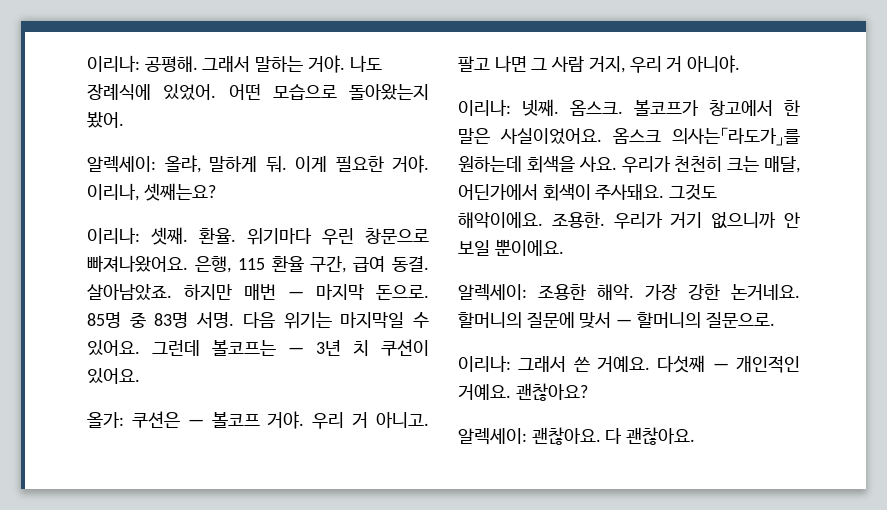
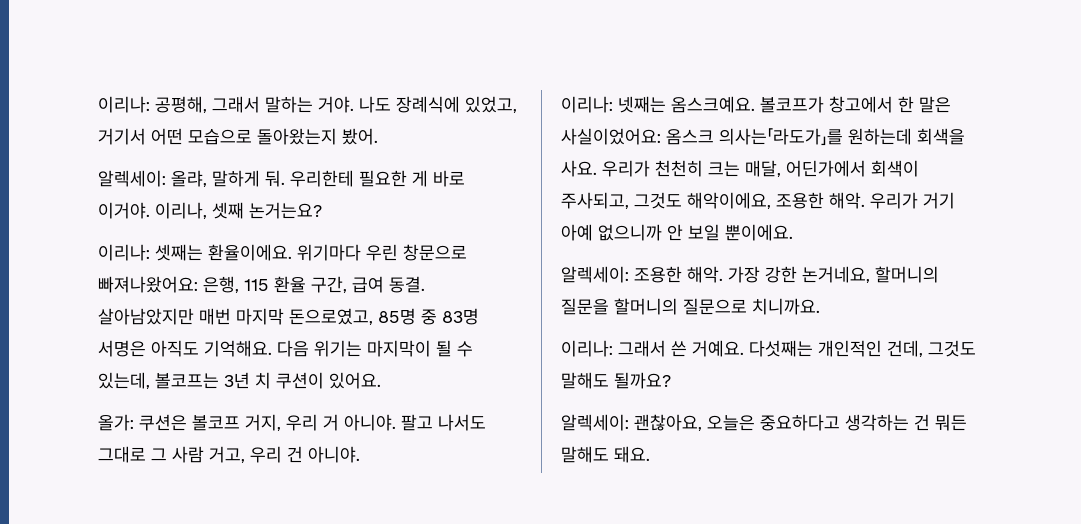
- 이리나: 공평해. 그래서 말하는 거야.
+ 이리나: 공평해, 그래서 말하는 거야.
- 나도 장례식에 있었어. 어떤 모습으로 돌아왔는지 봤어.
+ 나도 장례식에 있었고, 거기서 어떤 모습으로 돌아왔는지 봤어.
- 이게 필요한 거야. 이리나, 셋째는요?
- 이리나: 셋째. 환율.
+ 우리한테 필요한 게 바로 이거야. 이리나, 셋째 논거는요?
+ 이리나: 셋째는 환율이에요.
- 위기마다 우린 창문으로 빠져나왔어요. 은행, 115 환율 구간, 급여 동결.
+ 위기마다 우린 창문으로 빠져나왔어요: 은행, 115 환율 구간, 급여 동결.
- 살아남았죠. 하지만 매번 — 마지막 돈으로. 85명 중 83명 서명. 다음 위기는 마지막일 수 있어요. 그런데 볼코프는 — 3년 치 쿠션이 있어요.
+ 살아남았지만 매번 마지막 돈으로였고, 85명 중 83명 서명은 아직도 기억해요. 다음 위기는 마지막이 될 수 있는데, 볼코프는 3년 치 쿠션이 있어요.
- 올가: 쿠션은 — 볼코프 거야. 우리 거 아니고. 팔고 나면 그 사람 거지, 우리 거 아니야.
+ 올가: 쿠션은 볼코프 거지, 우리 거 아니야. 팔고 나서도 그대로 그 사람 거고, 우리 건 아니야.
- 이리나: 넷째. 옴스크.
+ 이리나: 넷째는 옴스크예요.
- 볼코프가 창고에서 한 말은 사실이었어요. 옴스크 의사는「라도가」를 원하는데 회색을 사요.
+ 볼코프가 창고에서 한 말은 사실이었어요: 옴스크 의사는「라도가」를 원하는데 회색을 사요.
- 우리가 천천히 크는 매달, 어딘가에서 회색이 주사돼요. 그것도 해악이에요. 조용한.
+ 우리가 천천히 크는 매달, 어딘가에서 회색이 주사되고, 그것도 해악이에요, 조용한 해악.
- 우리가 거기 없으니까 안 보일 뿐이에요.
+ 우리가 거기 아예 없으니까 안 보일 뿐이에요.
- 가장 강한 논거네요. 할머니의 질문에 맞서 — 할머니의 질문으로.
- 이리나: 그래서 쓴 거예요. 다섯째 — 개인적인 거예요. 괜찮아요?
- 알렉세이: 괜찮아요. 다 괜찮아요.
+ 가장 강한 논거네요, 할머니의 질문을 할머니의 질문으로 치니까요.
+ 이리나: 그래서 쓴 거예요. 다섯째는 개인적인 건데, 그것도 말해도 될까요?
+ 알렉세이: 괜찮아요, 오늘은 중요하다고 생각하는 건 뭐든 말해도 돼요.

